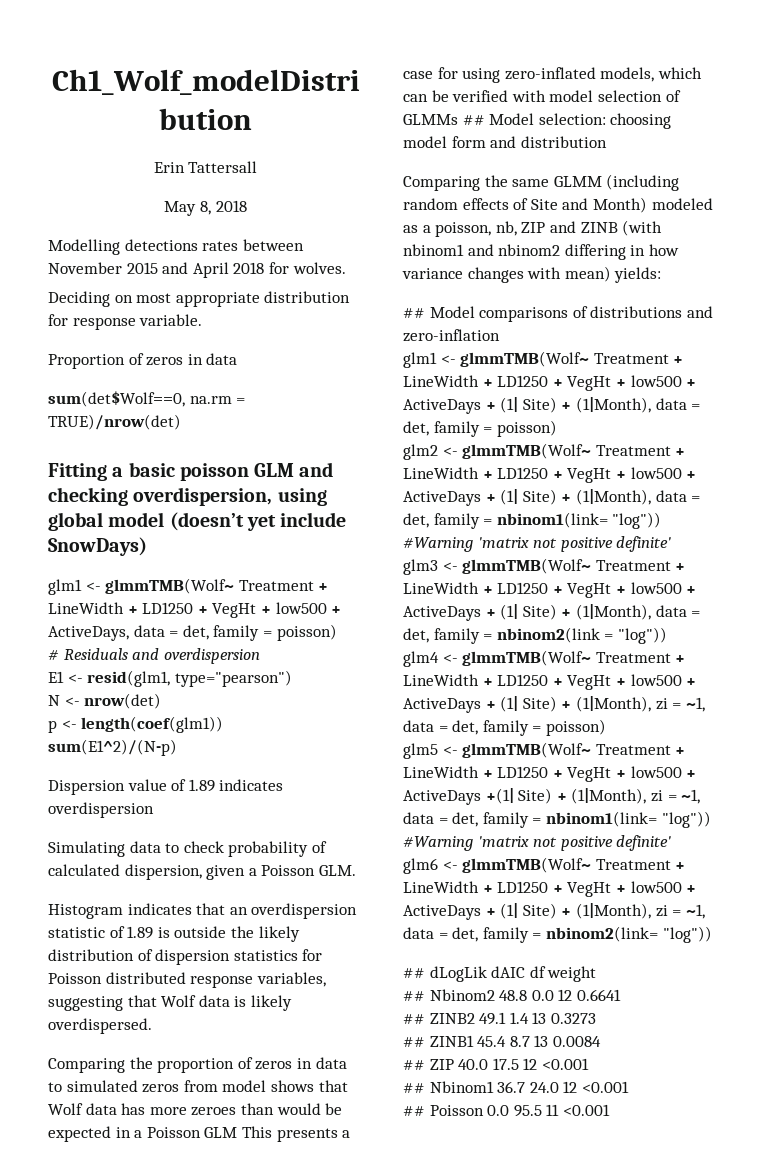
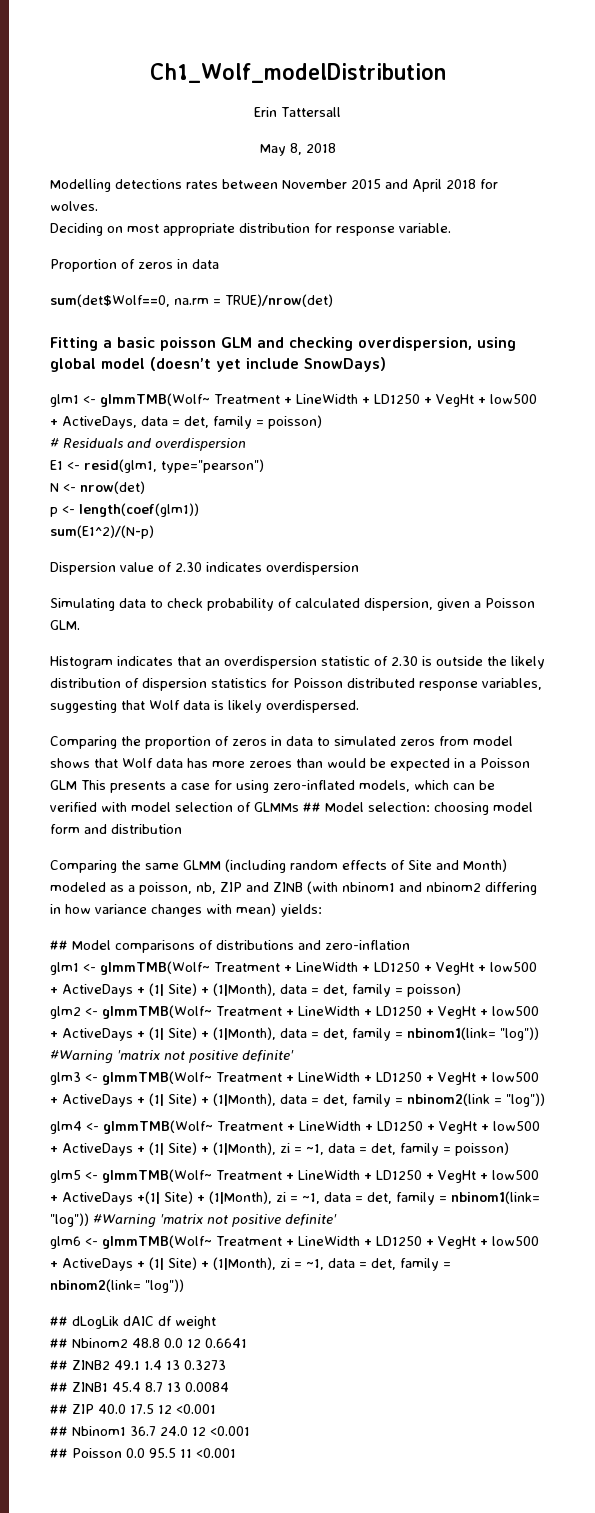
- Dispersion value of 1.89 indicates overdispersion
+ Dispersion value of 2.30 indicates overdispersion
- Histogram indicates that an overdispersion statistic of 1.89 is outside the likely distribution of dispersion statistics for Poisson distributed response variables, suggesting that Wolf data is likely overdispersed.
+ Histogram indicates that an overdispersion statistic of 2.30 is outside the likely distribution of dispersion statistics for Poisson distributed response variables, suggesting that Wolf data is likely overdispersed.

